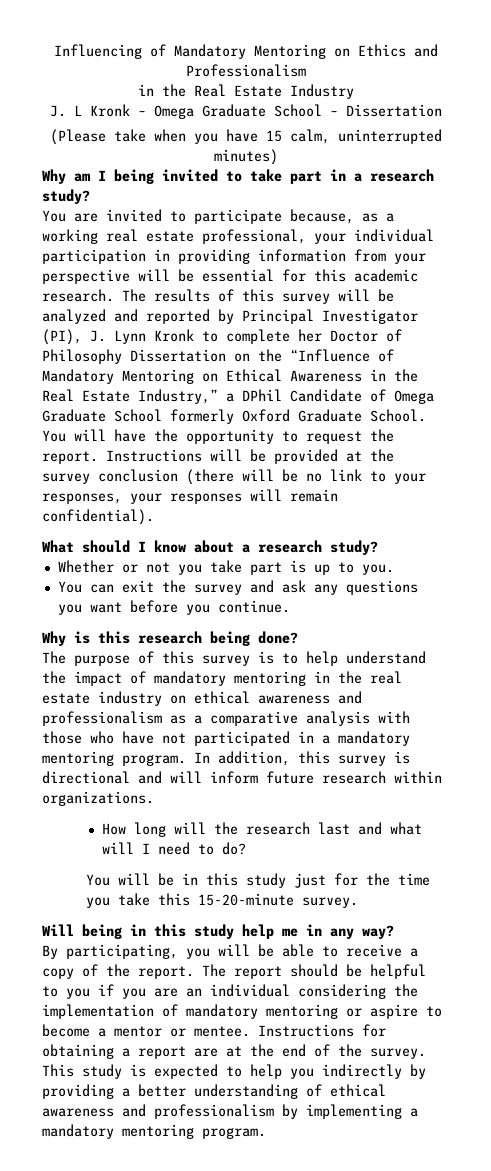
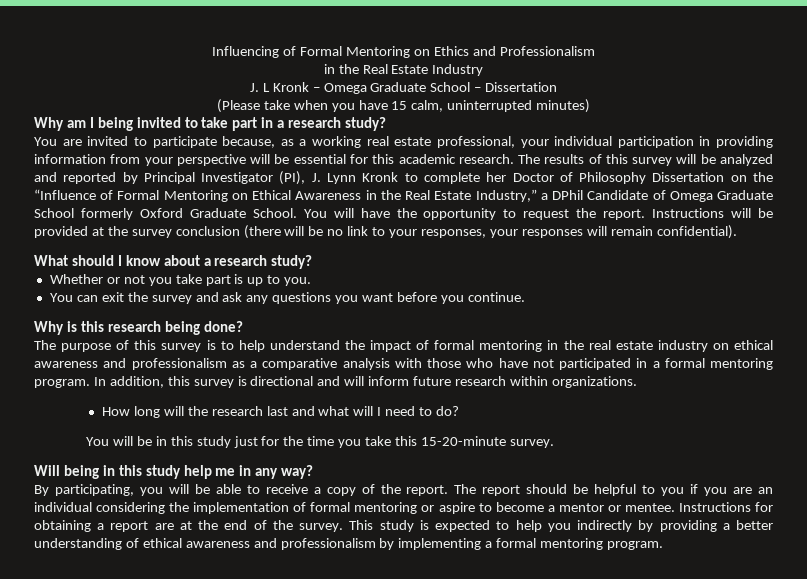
- Influencing of Mandatory Mentoring on Ethics and Professionalism
+ Influencing of Formal Mentoring on Ethics and Professionalism
- The results of this survey will be analyzed and reported by Principal Investigator (PI), J. Lynn Kronk to complete her Doctor of Philosophy Dissertation on the “Influence of Mandatory Mentoring on Ethical Awareness in the Real Estate Industry,” a DPhil Candidate of Omega Graduate School formerly Oxford Graduate School.
+ The results of this survey will be analyzed and reported by Principal Investigator (PI), J. Lynn Kronk to complete her Doctor of Philosophy Dissertation on the “Influence of Formal Mentoring on Ethical Awareness in the Real Estate Industry,” a DPhil Candidate of Omega Graduate School formerly Oxford Graduate School.
- The purpose of this survey is to help understand the impact of mandatory mentoring in the real estate industry on ethical awareness and professionalism as a comparative analysis with those who have not participated in a mandatory mentoring program.
+ The purpose of this survey is to help understand the impact of formal mentoring in the real estate industry on ethical awareness and professionalism as a comparative analysis with those who have not participated in a formal mentoring program.
- The report should be helpful to you if you are an individual considering the implementation of mandatory mentoring or aspire to become a mentor or mentee.
+ The report should be helpful to you if you are an individual considering the implementation of formal mentoring or aspire to become a mentor or mentee.
- This study is expected to help you indirectly by providing a better understanding of ethical awareness and professionalism by implementing a mandatory mentoring program.
+ This study is expected to help you indirectly by providing a better understanding of ethical awareness and professionalism by implementing a formal mentoring program.

